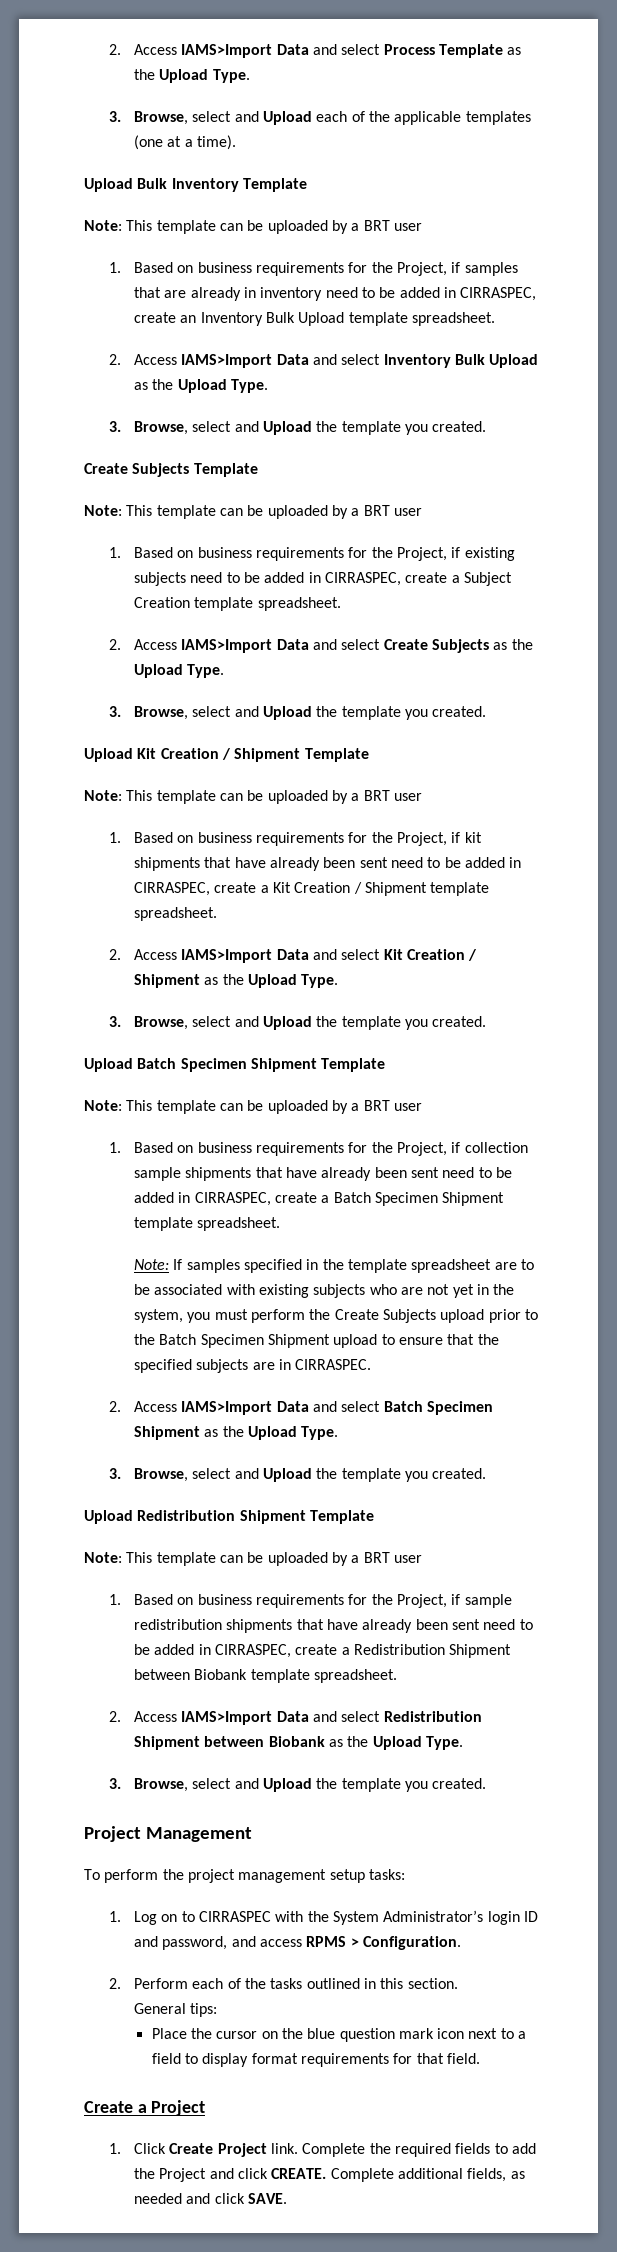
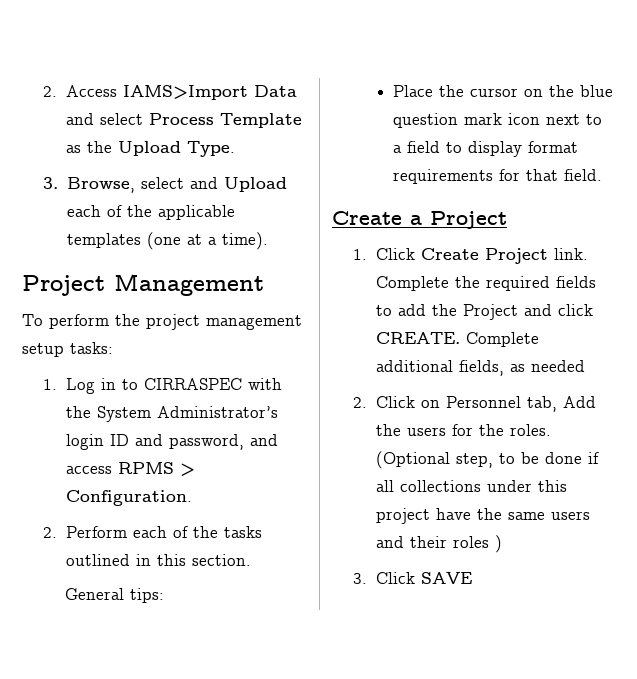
- Upload Bulk Inventory Template
- Note: This template can be uploaded by a BRT user
- 1. Based on business requirements for the Project, if samples that are already in inventory need to be added in CIRRASPEC, create an Inventory Bulk Upload template spreadsheet.
- 2. Access IAMS>Import Data and select Inventory Bulk Upload as the Upload Type.
- 3. Browse, select and Upload the template you created.
- Create Subjects Template
- Note: This template can be uploaded by a BRT user
- 1. Based on business requirements for the Project, if existing subjects need to be added in CIRRASPEC, create a Subject Creation template spreadsheet.
- 2. Access IAMS>Import Data and select Create Subjects as the Upload Type.
- 3. Browse, select and Upload the template you created.
- Upload Kit Creation / Shipment Template
- Note: This template can be uploaded by a BRT user
- 1. Based on business requirements for the Project, if kit shipments that have already been sent need to be added in CIRRASPEC, create a Kit Creation / Shipment template spreadsheet.
- 2. Access IAMS>Import Data and select Kit Creation / Shipment as the Upload Type.
- 3. Browse, select and Upload the template you created.
- Upload Batch Specimen Shipment Template
- Note: This template can be uploaded by a BRT user
- 1. Based on business requirements for the Project, if collection sample shipments that have already been sent need to be added in CIRRASPEC, create a Batch Specimen Shipment template spreadsheet.
- Note: If samples specified in the template spreadsheet are to be associated with existing subjects who are not yet in the system, you must perform the Create Subjects upload prior to the Batch Specimen Shipment upload to ensure that the specified subjects are in CIRRASPEC.
- 2. Access IAMS>Import Data and select Batch Specimen Shipment as the Upload Type.
- 3. Browse, select and Upload the template you created.
- Upload Redistribution Shipment Template
- Note: This template can be uploaded by a BRT user
- 1. Based on business requirements for the Project, if sample redistribution shipments that have already been sent need to be added in CIRRASPEC, create a Redistribution Shipment between Biobank template spreadsheet.
- 2. Access IAMS>Import Data and select Redistribution Shipment between Biobank as the Upload Type.
- 3. Browse, select and Upload the template you created.
- 1. Log on to CIRRASPEC with the System Administrator’s login ID and password, and access RPMS > Configuration.
+ 1. Log in to CIRRASPEC with the System Administrator’s login ID and password, and access RPMS > Configuration.
- Complete additional fields, as needed and click SAVE.
+ Complete additional fields, as needed
+ 2. Click on Personnel tab, Add the users for the roles. (Optional step, to be done if all collections under this project have the same users and their roles )
+ 3. Click SAVE

